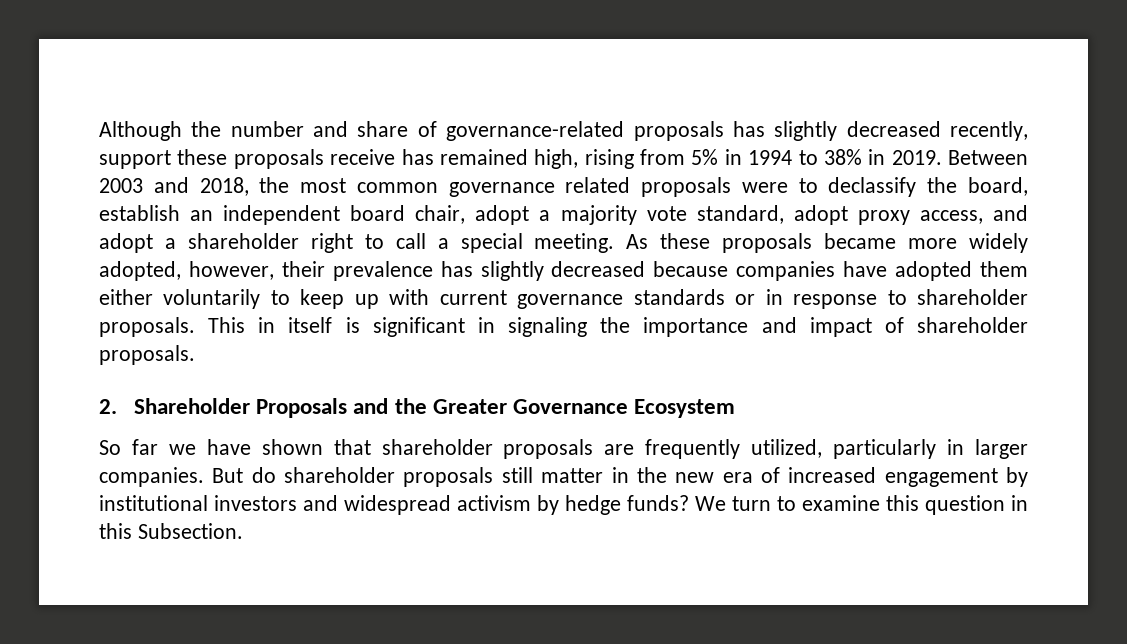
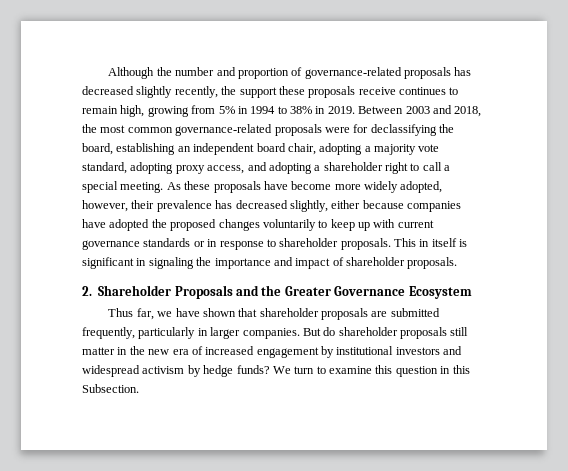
- Although the number and share of governance-related proposals has slightly decreased recently, support these proposals receive has remained high, rising from 5% in 1994 to 38% in 2019.
+ Although the number and proportion of governance-related proposals has decreased slightly recently, the support these proposals receive continues to remain high, growing from 5% in 1994 to 38% in 2019.
- Between 2003 and 2018, the most common governance related proposals were to declassify the board, establish an independent board chair, adopt a majority vote standard, adopt proxy access, and adopt a shareholder right to call a special meeting.
+ Between 2003 and 2018, the most common governance-related proposals were for declassifying the board, establishing an independent board chair, adopting a majority vote standard, adopting proxy access, and adopting a shareholder right to call a special meeting.
- As these proposals became more widely adopted, however, their prevalence has slightly decreased because companies have adopted them either voluntarily to keep up with current governance standards or in response to shareholder proposals.
+ As these proposals have become more widely adopted, however, their prevalence has decreased slightly, either because companies have adopted the proposed changes voluntarily to keep up with current governance standards or in response to shareholder proposals.
- So far we have shown that shareholder proposals are frequently utilized, particularly in larger companies.
+ Thus far, we have shown that shareholder proposals are submitted frequently, particularly in larger companies.

